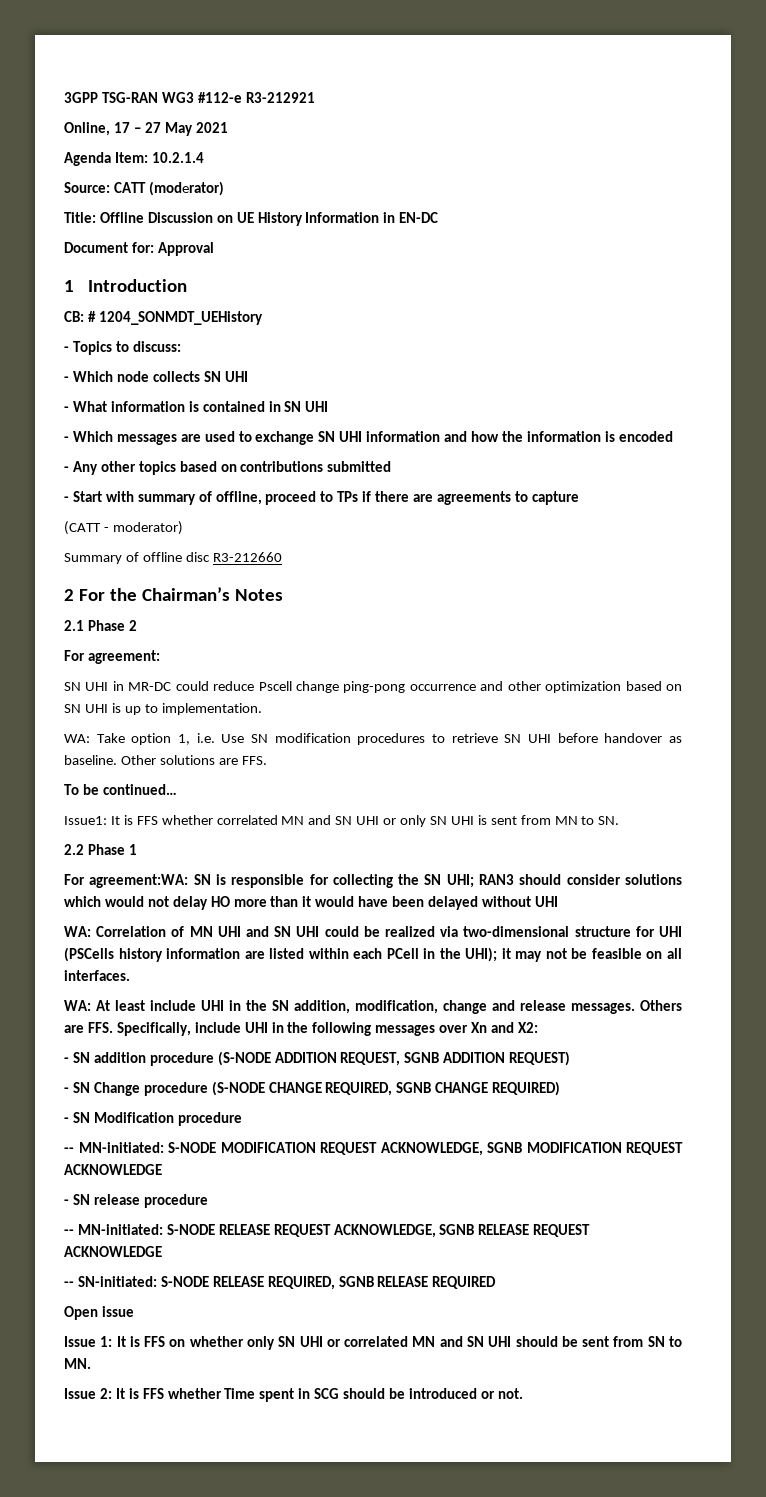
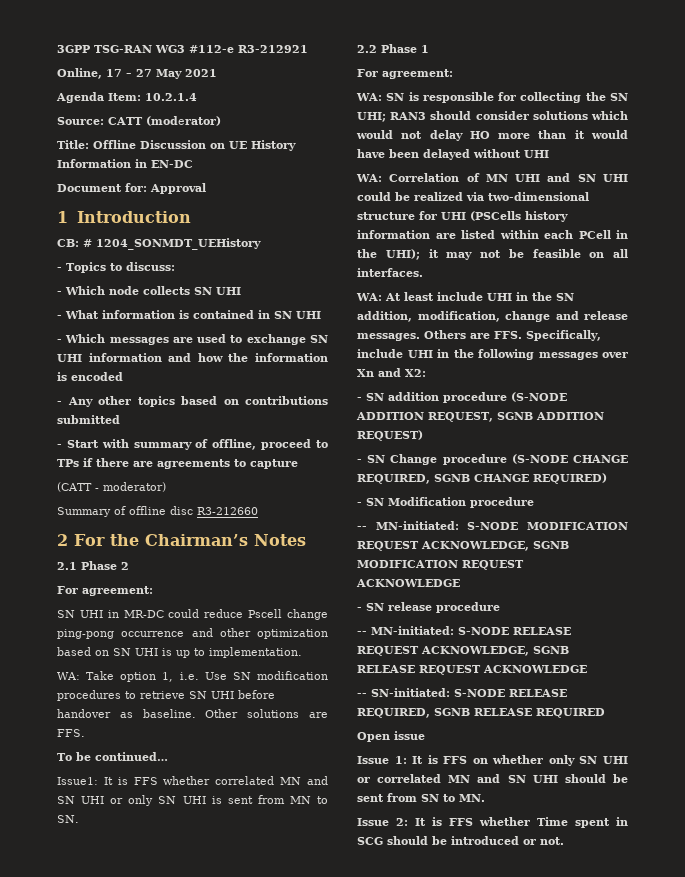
  2.2 Phase 1
- For agreement:WA: SN is responsible for collecting the SN UHI; RAN3 should consider solutions which would not delay HO more than it would have been delayed without UHI
+ For agreement:
+ WA: SN is responsible for collecting the SN UHI; RAN3 should consider solutions which would not delay HO more than it would have been delayed without UHI

